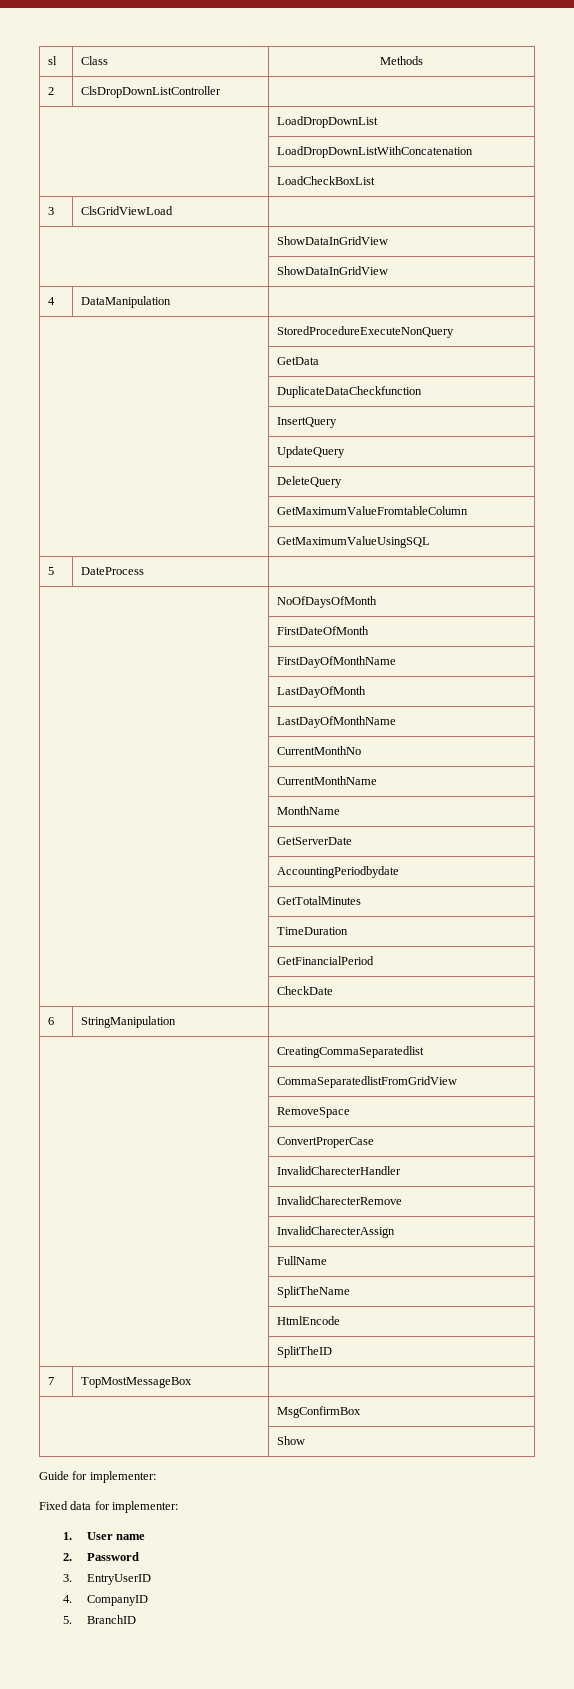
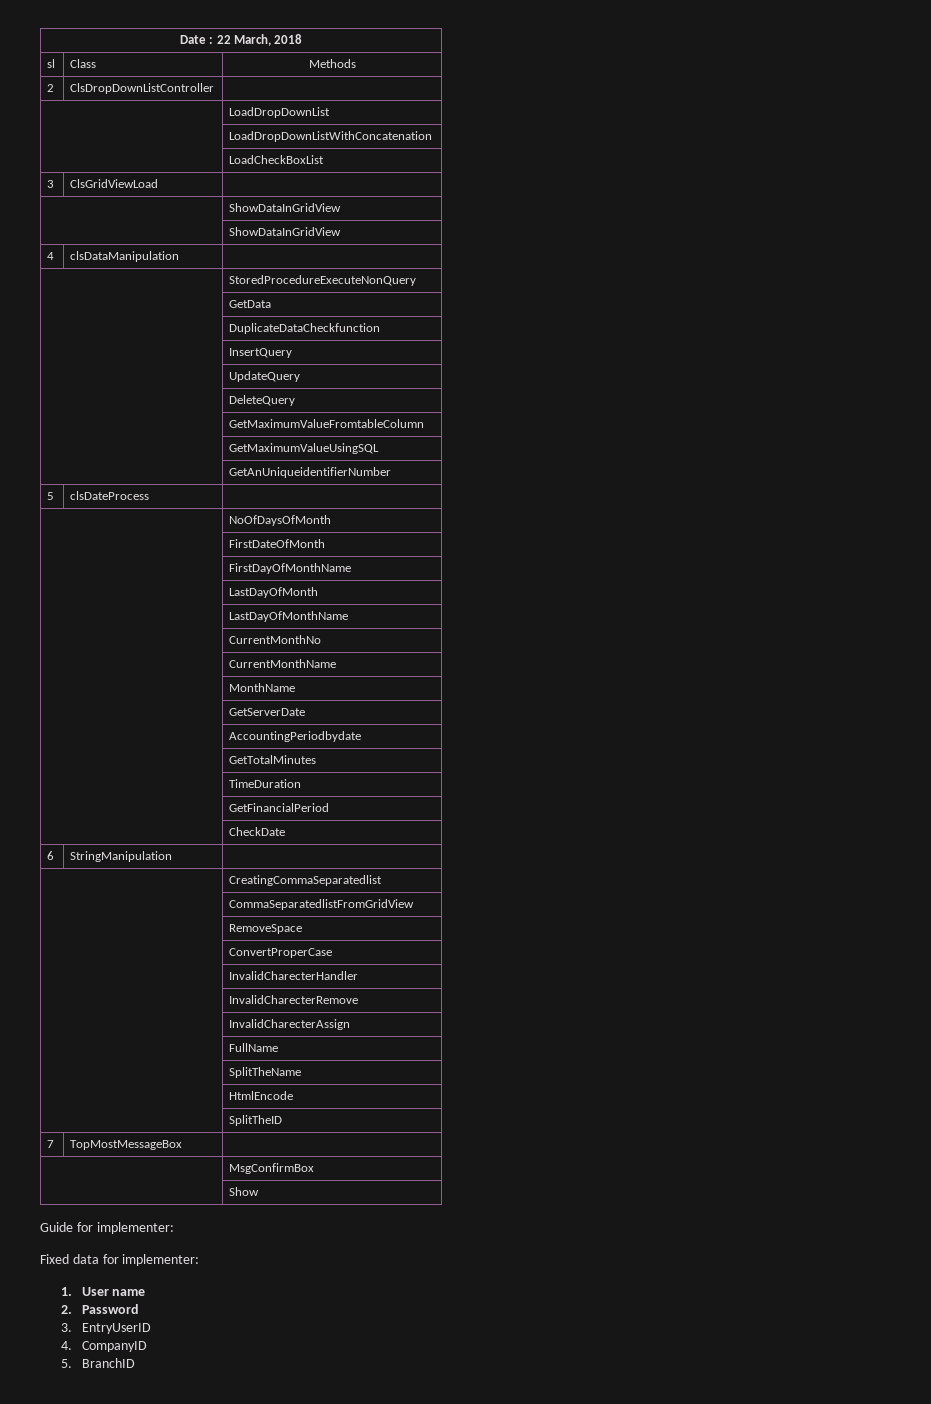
+ Date : 22 March, 2018
- 4 | DataManipulation |
+ 4 | clsDataManipulation |
+ | GetAnUniqueidentifierNumber
- 5 | DateProcess |
+ 5 | clsDateProcess |

